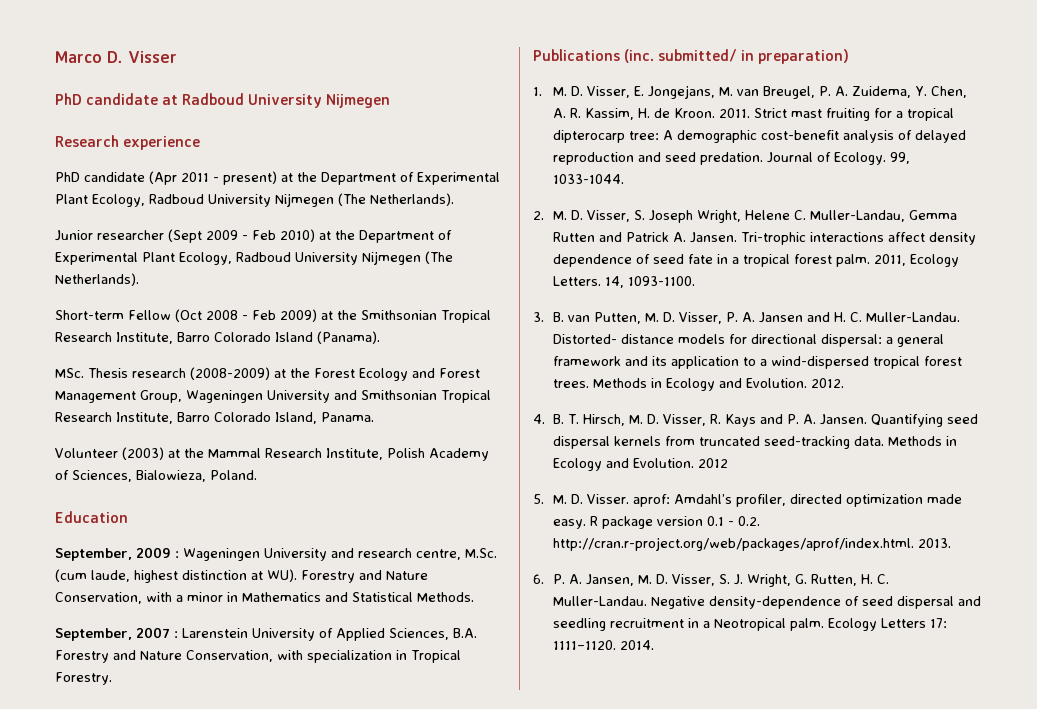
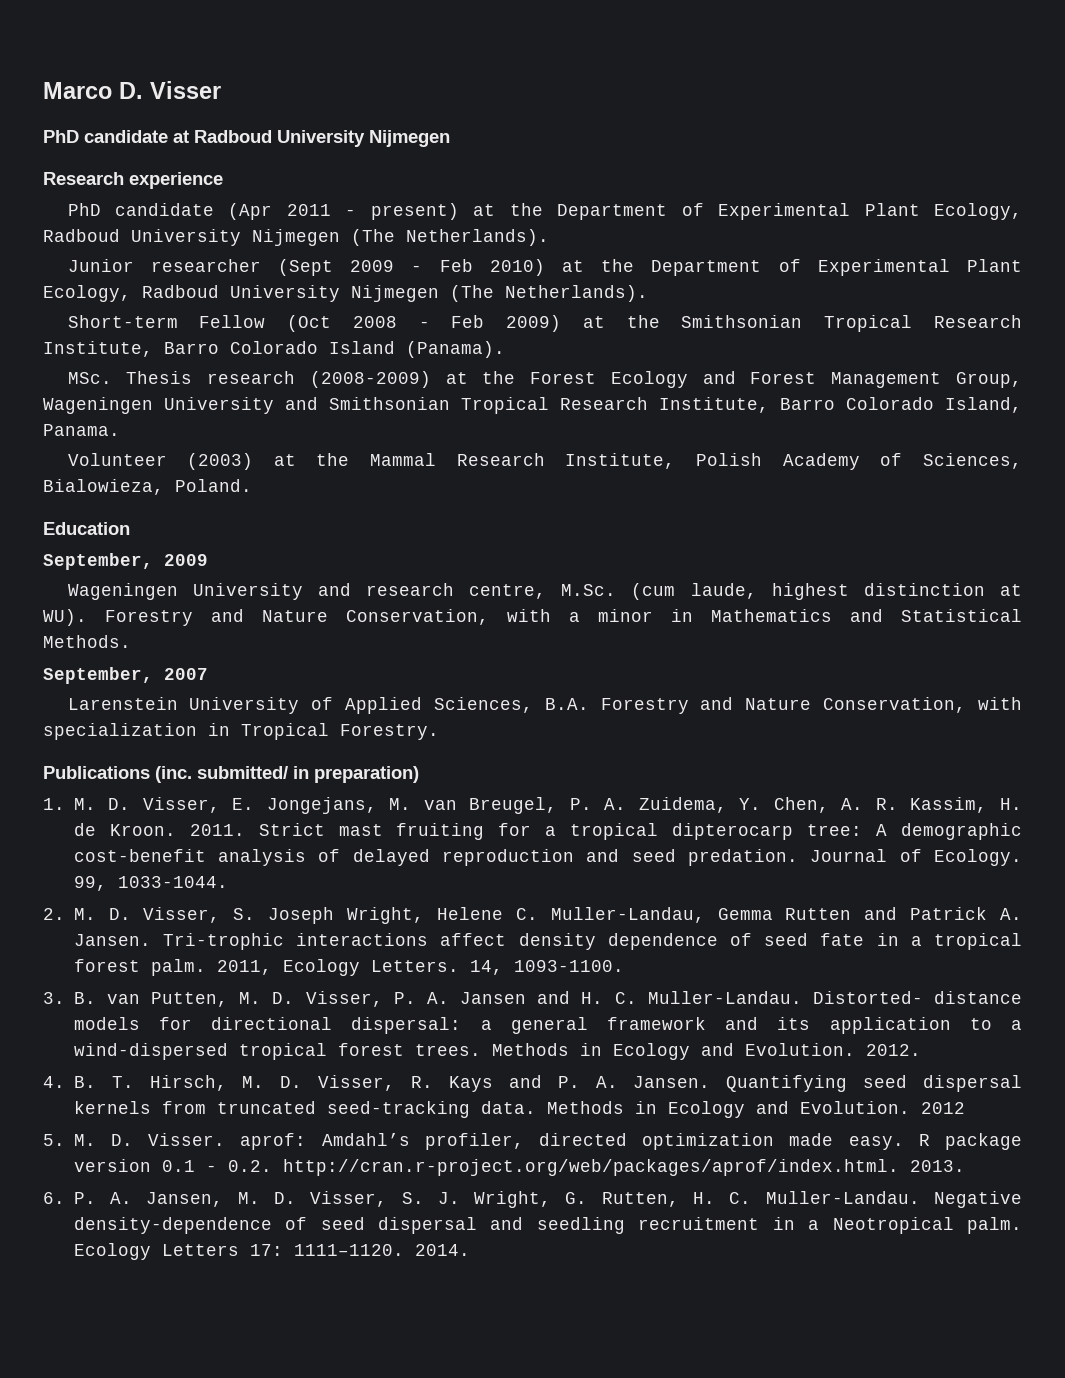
- September, 2009 : Wageningen University and research centre, M.Sc. (cum laude, highest distinction at WU). Forestry and Nature Conservation, with a minor in Mathematics and Statistical Methods.
+ September, 2009
+ Wageningen University and research centre, M.Sc. (cum laude, highest distinction at WU). Forestry and Nature Conservation, with a minor in Mathematics and Statistical Methods.
- September, 2007 : Larenstein University of Applied Sciences, B.A. Forestry and Nature Conservation, with specialization in Tropical Forestry.
+ September, 2007
+ Larenstein University of Applied Sciences, B.A. Forestry and Nature Conservation, with specialization in Tropical Forestry.

